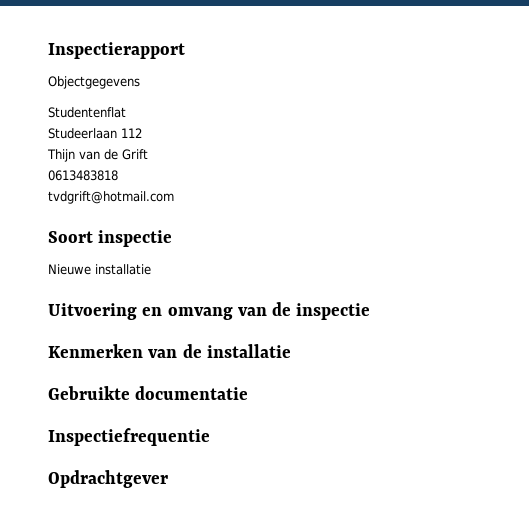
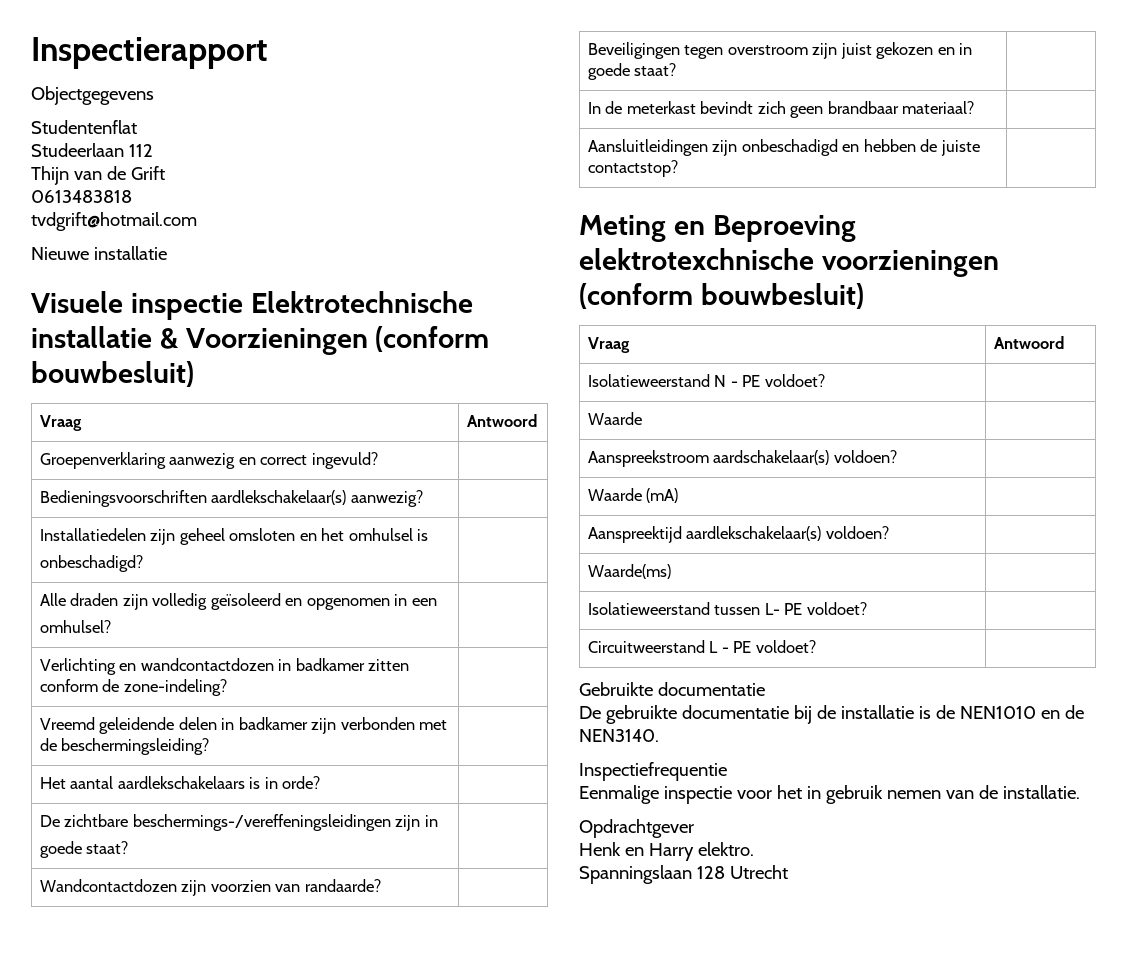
- Soort inspectie
- Uitvoering en omvang van de inspectie
- Kenmerken van de installatie
+ Visuele inspectie Elektrotechnische installatie & Voorzieningen (conform bouwbesluit)
+ Vraag | Antwoord
+ Groepenverklaring aanwezig en correct ingevuld? |
+ Bedieningsvoorschriften aardlekschakelaar(s) aanwezig? |
+ Installatiedelen zijn geheel omsloten en het omhulsel is
+ onbeschadigd? |
+ Alle draden zijn volledig geïsoleerd en opgenomen in een
+ omhulsel? |
+ Verlichting en wandcontactdozen in badkamer zitten conform de zone-indeling? |
+ Vreemd geleidende delen in badkamer zijn verbonden met de beschermingsleiding? |
+ Het aantal aardlekschakelaars is in orde? |
+ De zichtbare beschermings-/vereffeningsleidingen zijn in
+ goede staat? |
+ Wandcontactdozen zijn voorzien van randaarde? |
+ Beveiligingen tegen overstroom zijn juist gekozen en in goede staat? |
+ In de meterkast bevindt zich geen brandbaar materiaal? |
+ Aansluitleidingen zijn onbeschadigd en hebben de juiste contactstop? |
+ Meting en Beproeving elektrotexchnische voorzieningen (conform bouwbesluit)
+ Vraag | Antwoord
+ Isolatieweerstand N - PE voldoet? |
+ Waarde |
+ Aanspreekstroom aardschakelaar(s) voldoen? |
+ Waarde (mA) |
+ Aanspreektijd aardlekschakelaar(s) voldoen? |
+ Waarde(ms) |
+ Isolatieweerstand tussen L- PE voldoet? |
+ Circuitweerstand L - PE voldoet? |
  Gebruikte documentatie
+ De gebruikte documentatie bij de installatie is de NEN1010 en de NEN3140.
  Inspectiefrequentie
+ Eenmalige inspectie voor het in gebruik nemen van de installatie.
  Opdrachtgever
+ Henk en Harry elektro.
+ Spanningslaan 128 Utrecht

